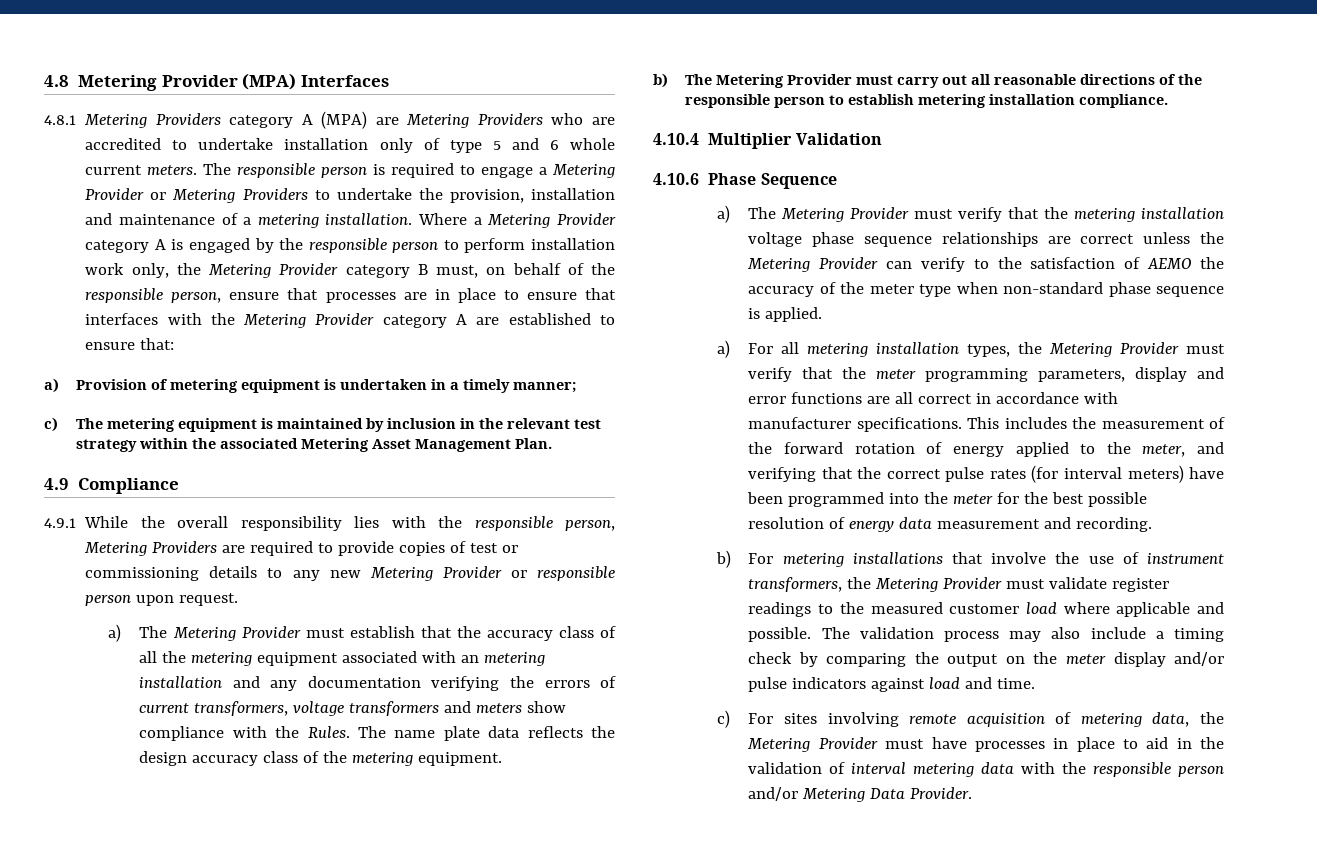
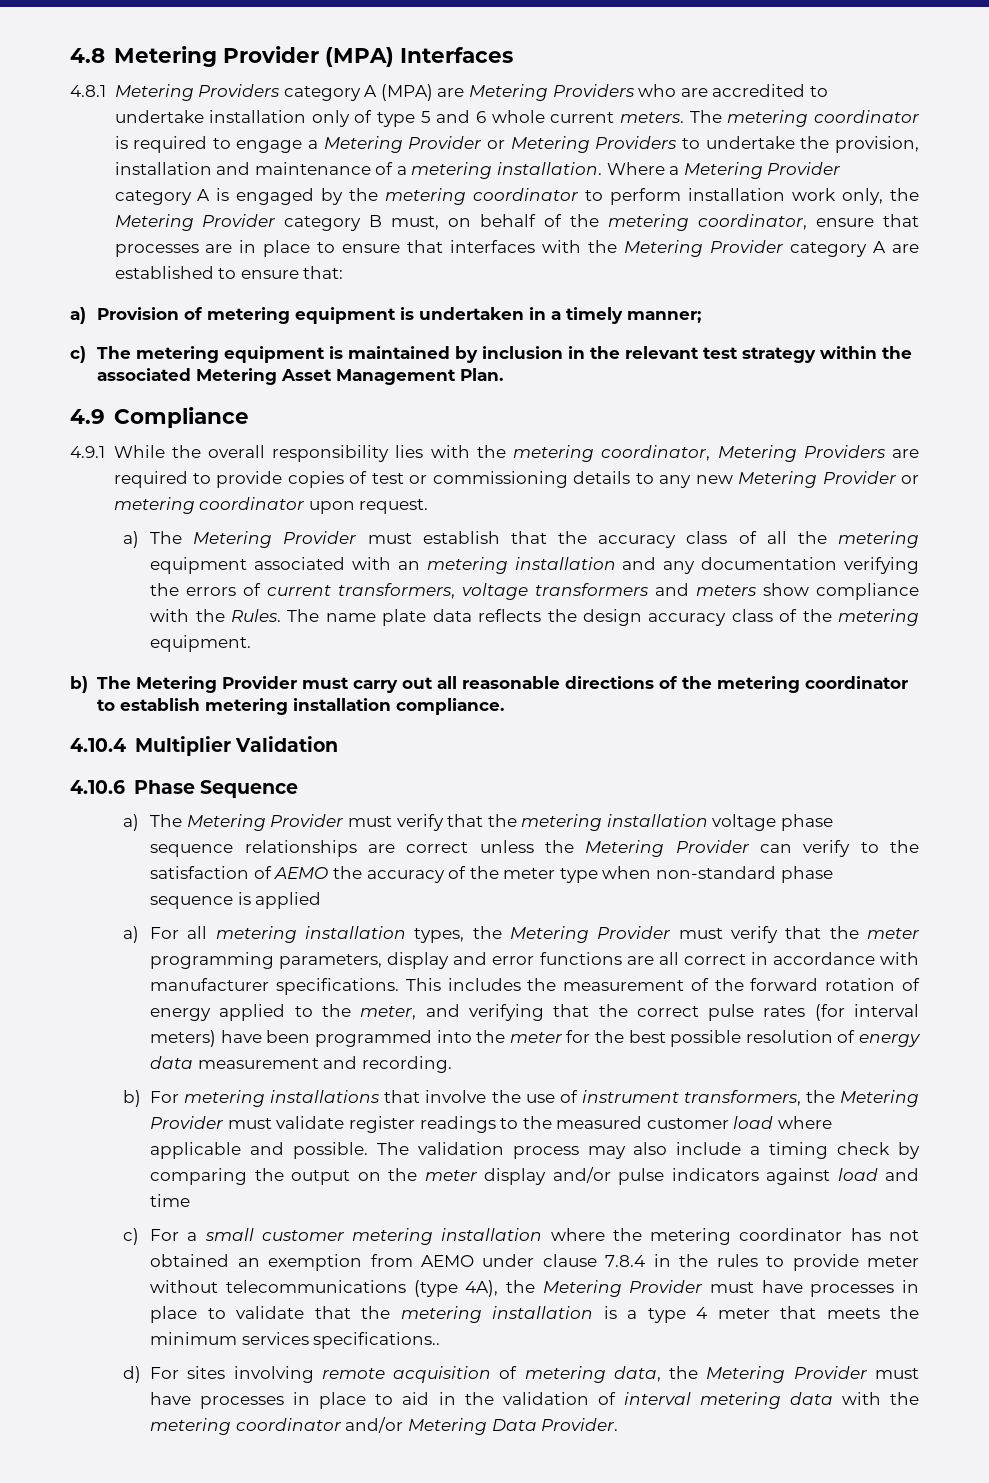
- The responsible person is required to engage a Metering Provider or Metering Providers to undertake the provision, installation and maintenance of a metering installation.
+ The metering coordinator is required to engage a Metering Provider or Metering Providers to undertake the provision, installation and maintenance of a metering installation.
- Where a Metering Provider category A is engaged by the responsible person to perform installation work only, the Metering Provider category B must, on behalf of the responsible person, ensure that processes are in place to ensure that interfaces with the Metering Provider category A are established to ensure that:
+ Where a Metering Provider category A is engaged by the metering coordinator to perform installation work only, the Metering Provider category B must, on behalf of the metering coordinator, ensure that processes are in place to ensure that interfaces with the Metering Provider category A are established to ensure that:
- 4.9.1 While the overall responsibility lies with the responsible person, Metering Providers are required to provide copies of test or commissioning details to any new Metering Provider or responsible person upon request.
+ 4.9.1 While the overall responsibility lies with the metering coordinator, Metering Providers are required to provide copies of test or commissioning details to any new Metering Provider or metering coordinator upon request.
- b) The Metering Provider must carry out all reasonable directions of the responsible person to establish metering installation compliance.
+ b) The Metering Provider must carry out all reasonable directions of the metering coordinator to establish metering installation compliance.
- a) The Metering Provider must verify that the metering installation voltage phase sequence relationships are correct unless the Metering Provider can verify to the satisfaction of AEMO the accuracy of the meter type when non-standard phase sequence is applied.
+ a) The Metering Provider must verify that the metering installation voltage phase sequence relationships are correct unless the Metering Provider can verify to the satisfaction of AEMO the accuracy of the meter type when non-standard phase sequence is applied
- The validation process may also include a timing check by comparing the output on the meter display and/or pulse indicators against load and time.
- c) For sites involving remote acquisition of metering data, the Metering Provider must have processes in place to aid in the validation of interval metering data with the responsible person and/or Metering Data Provider.
+ The validation process may also include a timing check by comparing the output on the meter display and/or pulse indicators against load and time
+ c) For a small customer metering installation where the metering coordinator has not obtained an exemption from AEMO under clause 7.8.4 in the rules to provide meter without telecommunications (type 4A), the Metering Provider must have processes in place to validate that the metering installation is a type 4 meter that meets the minimum services specifications..
+ d) For sites involving remote acquisition of metering data, the Metering Provider must have processes in place to aid in the validation of interval metering data with the metering coordinator and/or Metering Data Provider.

